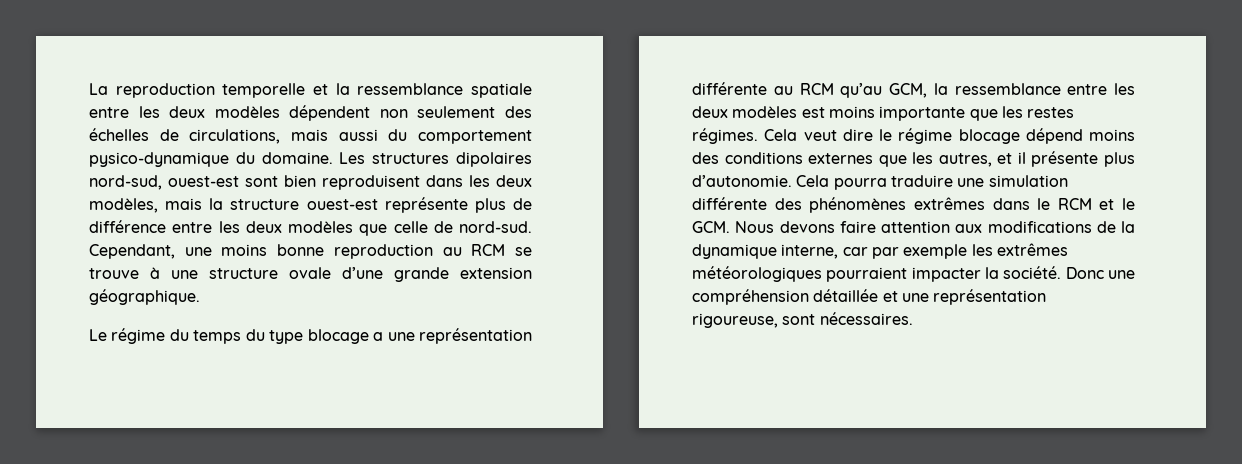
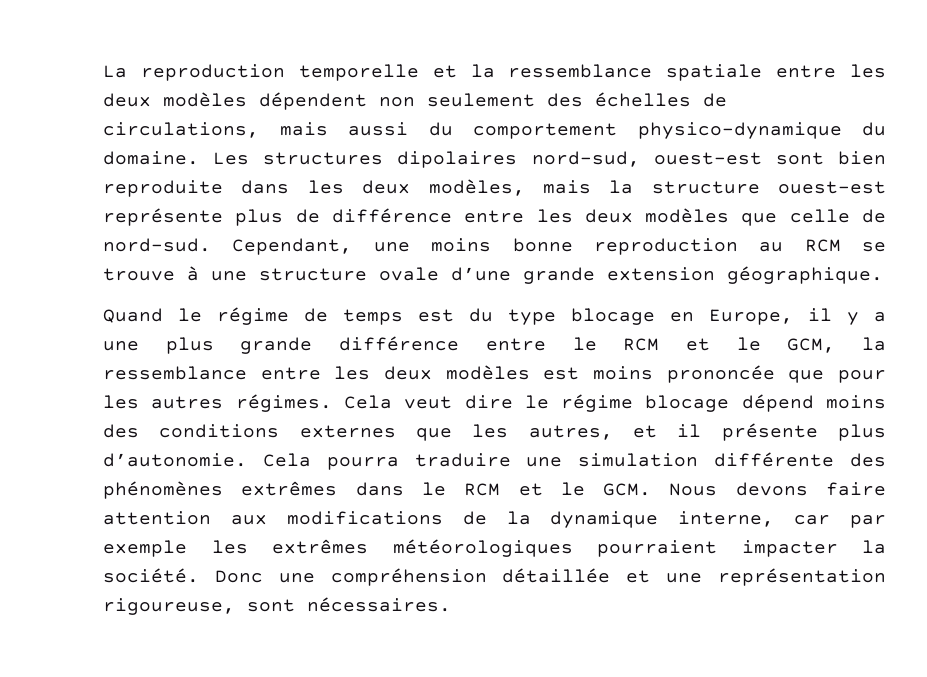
- La reproduction temporelle et la ressemblance spatiale entre les deux modèles dépendent non seulement des échelles de circulations, mais aussi du comportement pysico-dynamique du domaine.
+ La reproduction temporelle et la ressemblance spatiale entre les deux modèles dépendent non seulement des échelles de circulations, mais aussi du comportement physico-dynamique du domaine.
- Les structures dipolaires nord-sud, ouest-est sont bien reproduisent dans les deux modèles, mais la structure ouest-est représente plus de différence entre les deux modèles que celle de nord-sud.
+ Les structures dipolaires nord-sud, ouest-est sont bien reproduite dans les deux modèles, mais la structure ouest-est représente plus de différence entre les deux modèles que celle de nord-sud.
- Le régime du temps du type blocage a une représentation différente au RCM qu’au GCM, la ressemblance entre les deux modèles est moins importante que les restes régimes.
+ Quand le régime de temps est du type blocage en Europe, il y a une plus grande différence entre le RCM et le GCM, la ressemblance entre les deux modèles est moins prononcée que pour les autres régimes.

